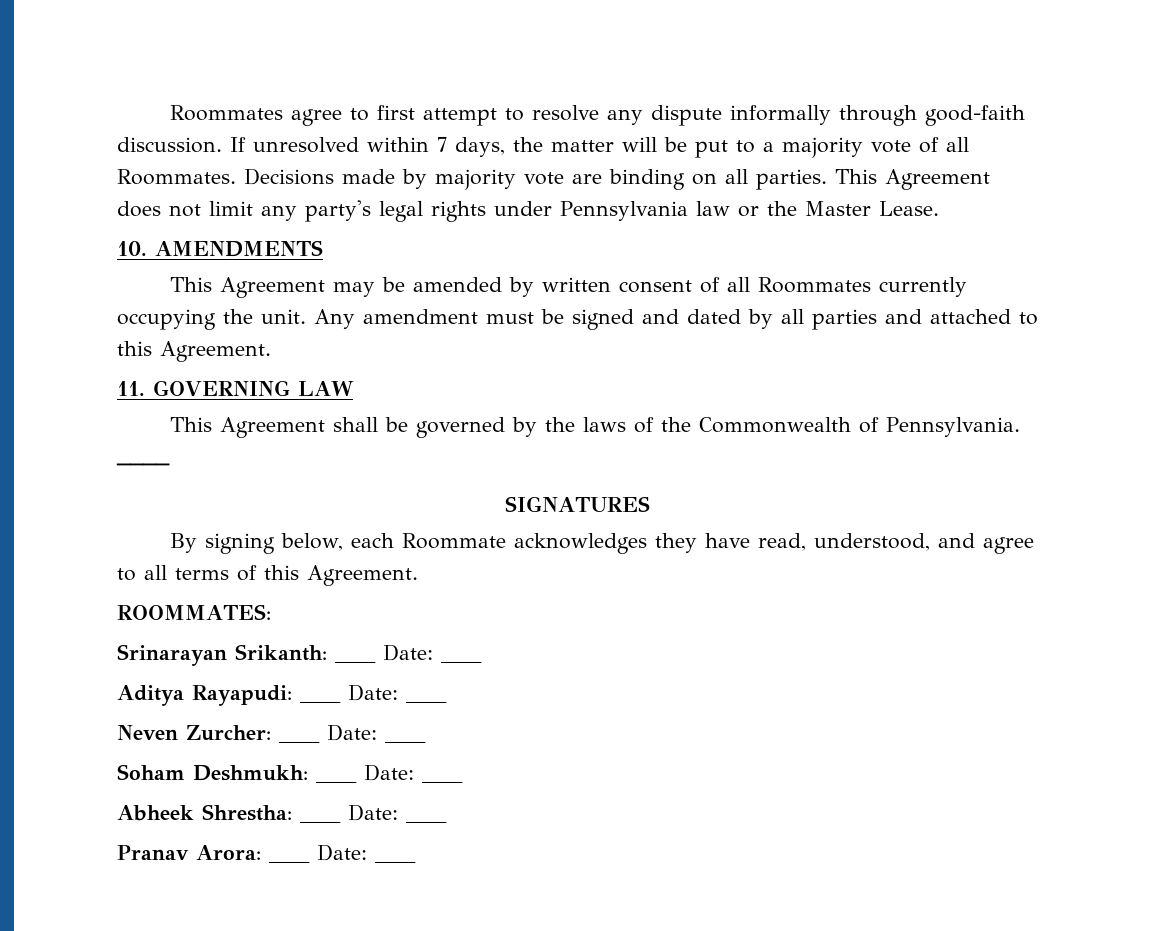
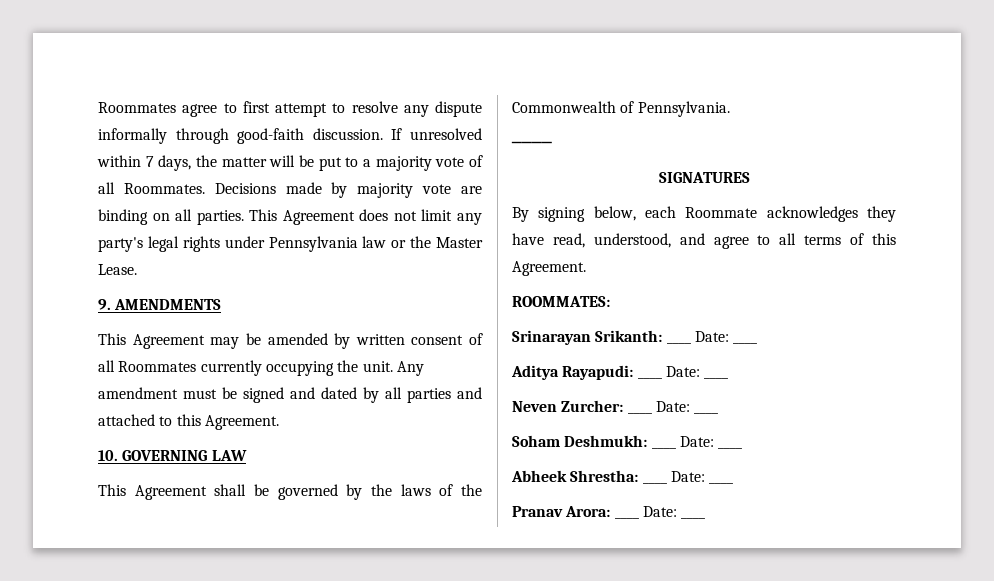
- 10. AMENDMENTS
+ 9. AMENDMENTS
- 11. GOVERNING LAW
+ 10. GOVERNING LAW

